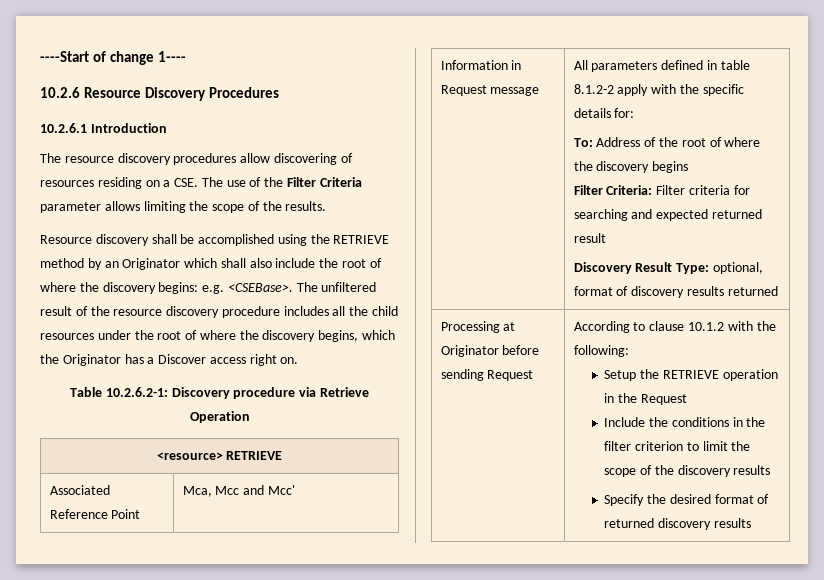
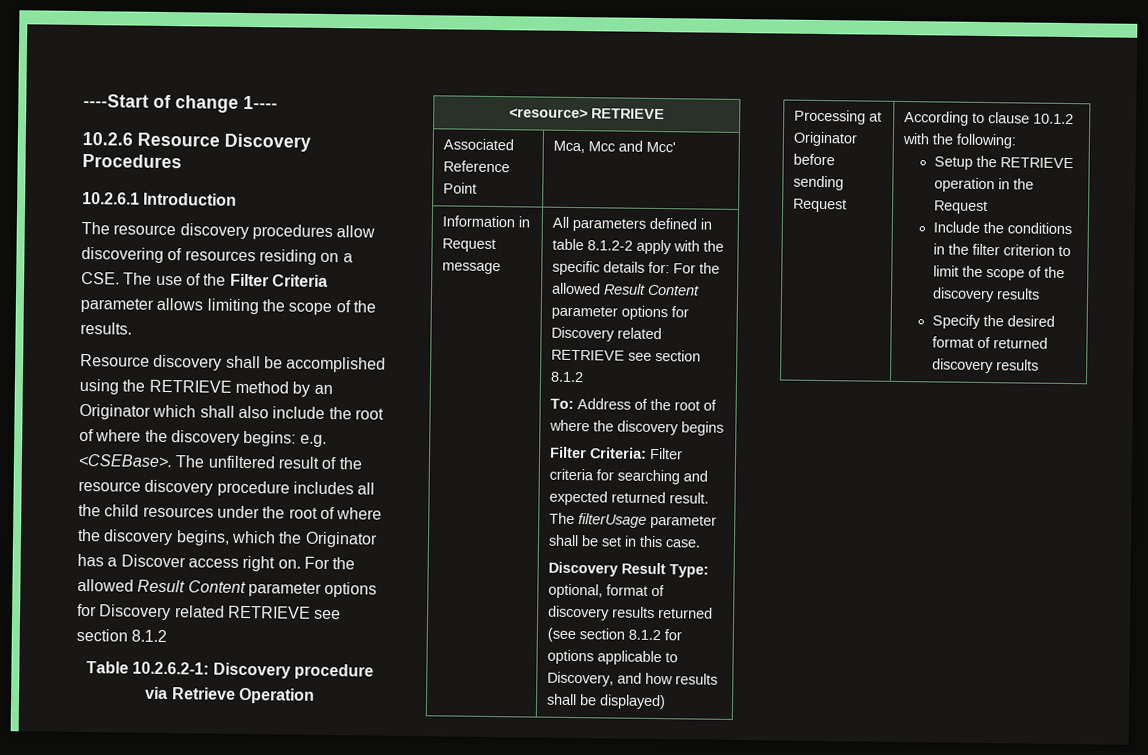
- The unfiltered result of the resource discovery procedure includes all the child resources under the root of where the discovery begins, which the Originator has a Discover access right on.
+ The unfiltered result of the resource discovery procedure includes all the child resources under the root of where the discovery begins, which the Originator has a Discover access right on. For the allowed Result Content parameter options for Discovery related RETRIEVE see section 8.1.2
- All parameters defined in table 8.1.2-2 apply with the specific details for:
+ All parameters defined in table 8.1.2-2 apply with the specific details for: For the allowed Result Content parameter options for Discovery related RETRIEVE see section 8.1.2
- Filter Criteria: Filter criteria for searching and expected returned result
+ Filter Criteria: Filter criteria for searching and expected returned result. The filterUsage parameter shall be set in this case.
- Discovery Result Type: optional, format of discovery results returned
+ Discovery Result Type: optional, format of discovery results returned (see section 8.1.2 for options applicable to Discovery, and how results shall be displayed)

